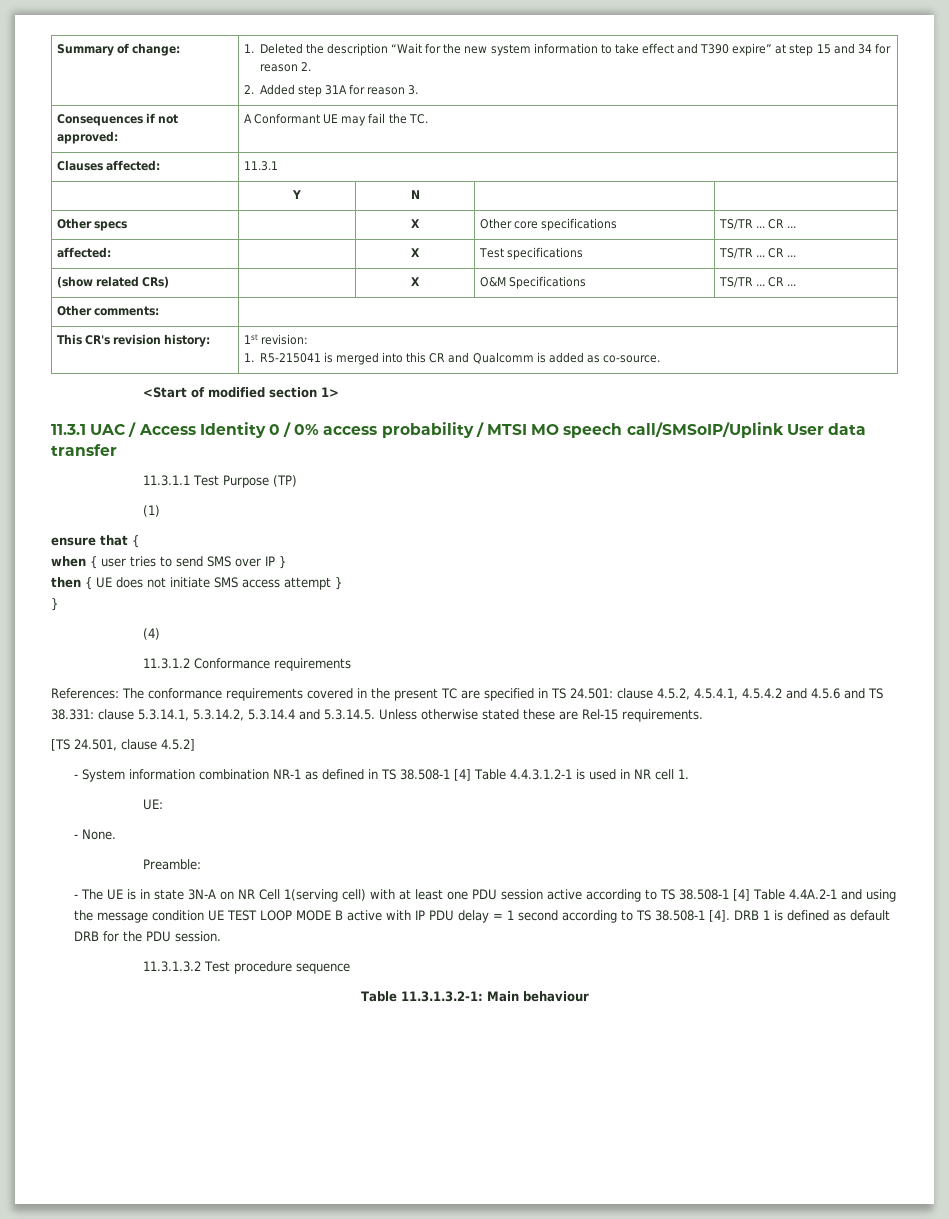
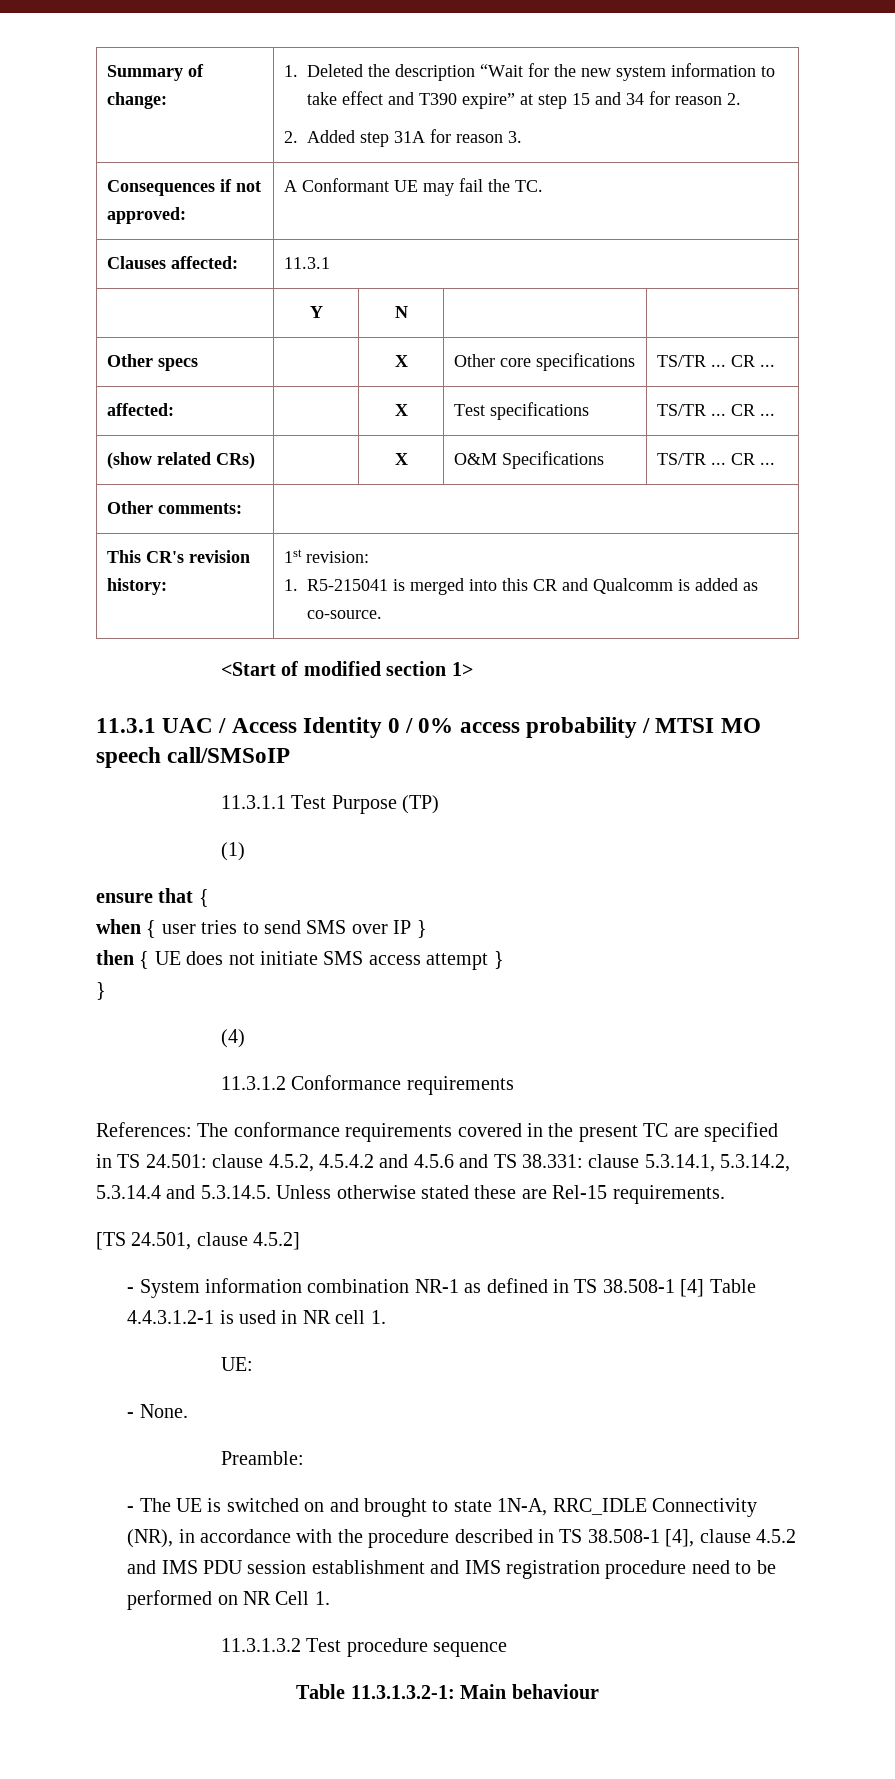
- 11.3.1 UAC / Access Identity 0 / 0% access probability / MTSI MO speech call/SMSoIP/Uplink User data transfer
+ 11.3.1 UAC / Access Identity 0 / 0% access probability / MTSI MO speech call/SMSoIP
- References: The conformance requirements covered in the present TC are specified in TS 24.501: clause 4.5.2, 4.5.4.1, 4.5.4.2 and 4.5.6 and TS 38.331: clause 5.3.14.1, 5.3.14.2, 5.3.14.4 and 5.3.14.5. Unless otherwise stated these are Rel-15 requirements.
+ References: The conformance requirements covered in the present TC are specified in TS 24.501: clause 4.5.2, 4.5.4.2 and 4.5.6 and TS 38.331: clause 5.3.14.1, 5.3.14.2, 5.3.14.4 and 5.3.14.5. Unless otherwise stated these are Rel-15 requirements.
- - The UE is in state 3N-A on NR Cell 1(serving cell) with at least one PDU session active according to TS 38.508-1 [4] Table 4.4A.2-1 and using the message condition UE TEST LOOP MODE B active with IP PDU delay = 1 second according to TS 38.508-1 [4]. DRB 1 is defined as default DRB for the PDU session.
+ - The UE is switched on and brought to state 1N-A, RRC_IDLE Connectivity (NR), in accordance with the procedure described in TS 38.508-1 [4], clause 4.5.2 and IMS PDU session establishment and IMS registration procedure need to be performed on NR Cell 1.

